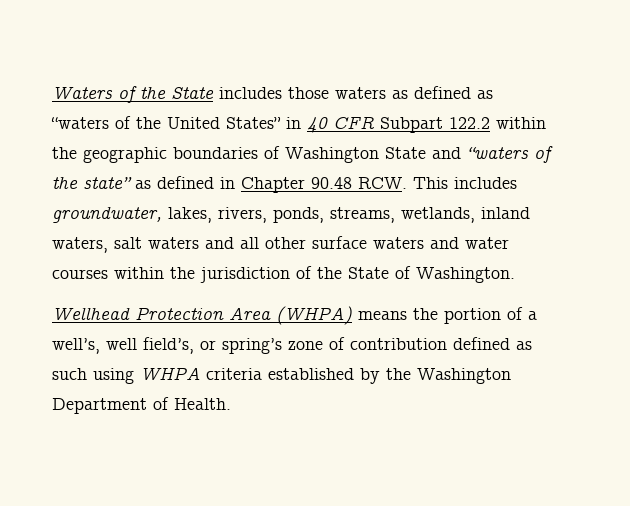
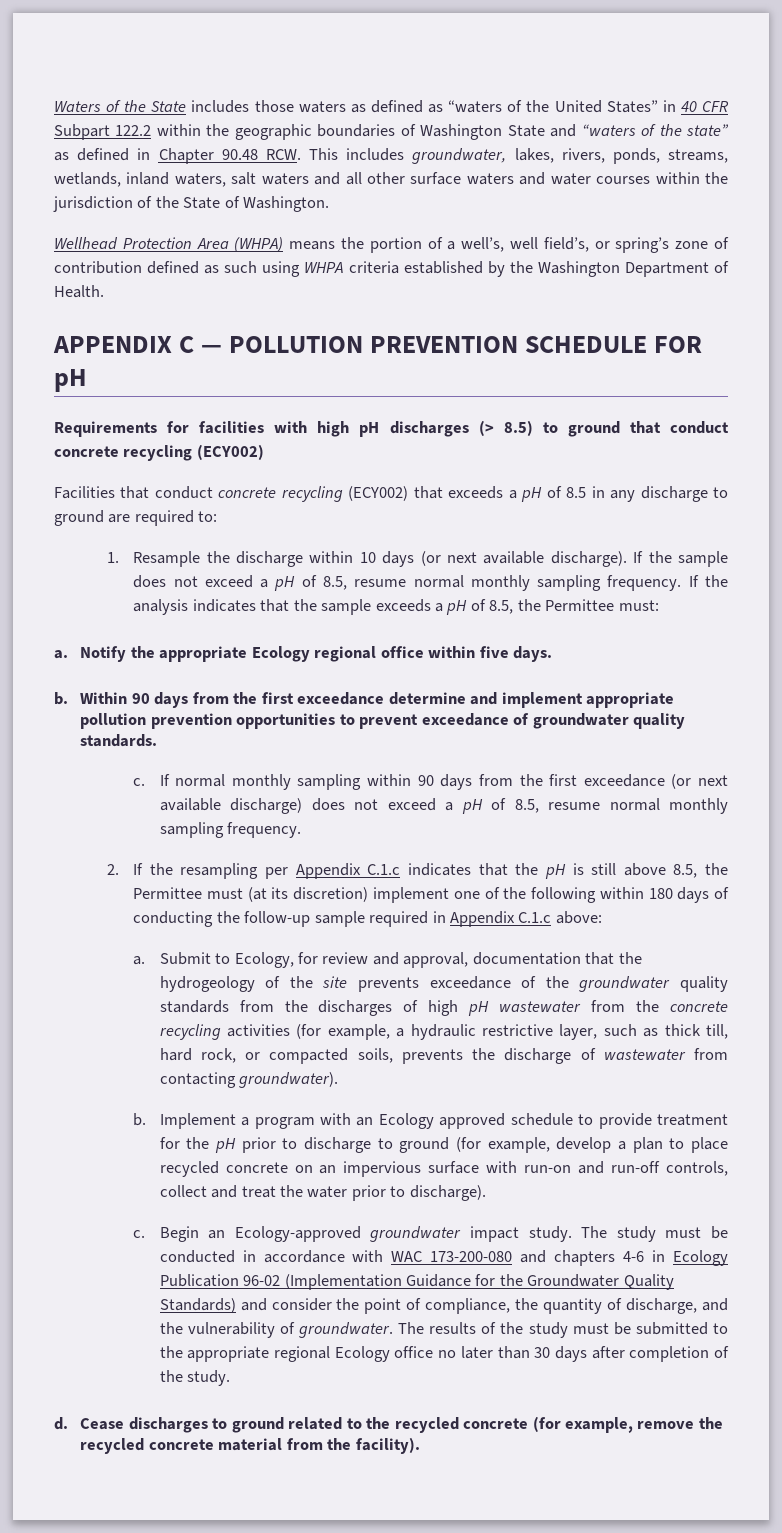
+ APPENDIX C — POLLUTION PREVENTION SCHEDULE FOR pH
+ Requirements for facilities with high pH discharges (> 8.5) to ground that conduct concrete recycling (ECY002)
+ Facilities that conduct concrete recycling (ECY002) that exceeds a pH of 8.5 in any discharge to ground are required to:
+ 1. Resample the discharge within 10 days (or next available discharge). If the sample does not exceed a pH of 8.5, resume normal monthly sampling frequency. If the analysis indicates that the sample exceeds a pH of 8.5, the Permittee must:
+ a. Notify the appropriate Ecology regional office within five days.
+ b. Within 90 days from the first exceedance determine and implement appropriate pollution prevention opportunities to prevent exceedance of groundwater quality standards.
+ c. If normal monthly sampling within 90 days from the first exceedance (or next available discharge) does not exceed a pH of 8.5, resume normal monthly sampling frequency.
+ 2. If the resampling per Appendix C.1.c indicates that the pH is still above 8.5, the Permittee must (at its discretion) implement one of the following within 180 days of conducting the follow-up sample required in Appendix C.1.c above:
+ a. Submit to Ecology, for review and approval, documentation that the hydrogeology of the site prevents exceedance of the groundwater quality standards from the discharges of high pH wastewater from the concrete recycling activities (for example, a hydraulic restrictive layer, such as thick till, hard rock, or compacted soils, prevents the discharge of wastewater from contacting groundwater).
+ b. Implement a program with an Ecology approved schedule to provide treatment for the pH prior to discharge to ground (for example, develop a plan to place recycled concrete on an impervious surface with run-on and run-off controls, collect and treat the water prior to discharge).
+ c. Begin an Ecology-approved groundwater impact study. The study must be conducted in accordance with WAC 173-200-080 and chapters 4-6 in Ecology Publication 96-02 (Implementation Guidance for the Groundwater Quality Standards) and consider the point of compliance, the quantity of discharge, and the vulnerability of groundwater. The results of the study must be submitted to the appropriate regional Ecology office no later than 30 days after completion of the study.
+ d. Cease discharges to ground related to the recycled concrete (for example, remove the recycled concrete material from the facility).

